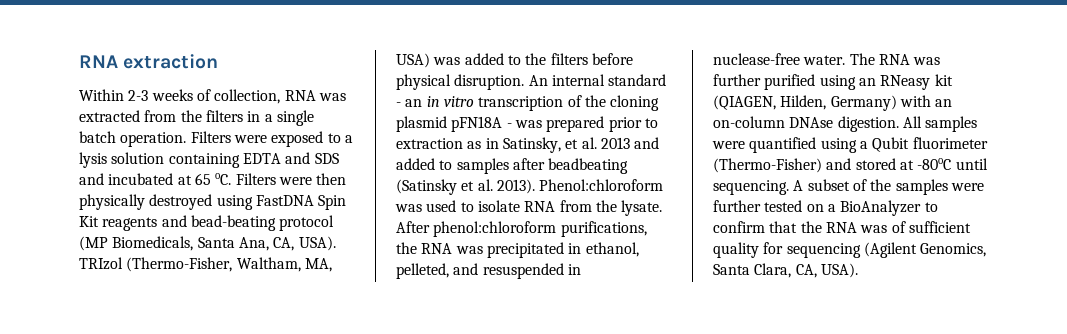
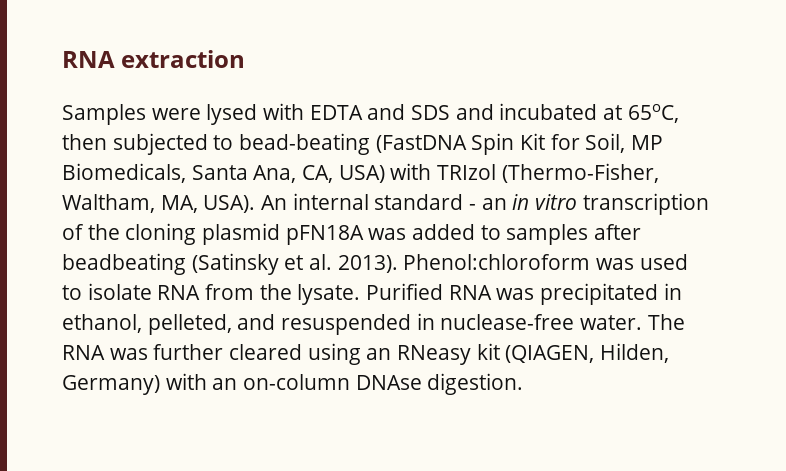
- Within 2-3 weeks of collection, RNA was extracted from the filters in a single batch operation. Filters were exposed to a lysis solution containing EDTA and SDS and incubated at 65 oC. Filters were then physically destroyed using FastDNA Spin Kit reagents and bead-beating protocol (MP Biomedicals, Santa Ana, CA, USA). TRIzol (Thermo-Fisher, Waltham, MA, USA) was added to the filters before physical disruption.
+ Samples were lysed with EDTA and SDS and incubated at 65oC, then subjected to bead-beating (FastDNA Spin Kit for Soil, MP Biomedicals, Santa Ana, CA, USA) with TRIzol (Thermo-Fisher, Waltham, MA, USA).
- An internal standard - an in vitro transcription of the cloning plasmid pFN18A - was prepared prior to extraction as in Satinsky, et al. 2013 and added to samples after beadbeating (Satinsky et al. 2013).
+ An internal standard - an in vitro transcription of the cloning plasmid pFN18A was added to samples after beadbeating (Satinsky et al. 2013).
- After phenol:chloroform purifications, the RNA was precipitated in ethanol, pelleted, and resuspended in nuclease-free water.
+ Purified RNA was precipitated in ethanol, pelleted, and resuspended in nuclease-free water.
- The RNA was further purified using an RNeasy kit (QIAGEN, Hilden, Germany) with an on-column DNAse digestion. All samples were quantified using a Qubit fluorimeter (Thermo-Fisher) and stored at -80oC until sequencing. A subset of the samples were further tested on a BioAnalyzer to confirm that the RNA was of sufficient quality for sequencing (Agilent Genomics, Santa Clara, CA, USA).
+ The RNA was further cleared using an RNeasy kit (QIAGEN, Hilden, Germany) with an on-column DNAse digestion.

